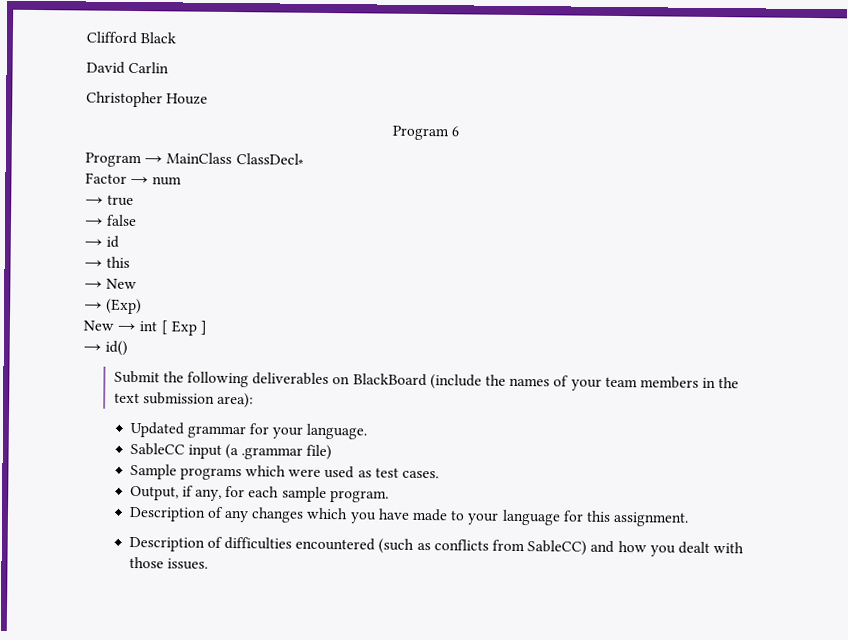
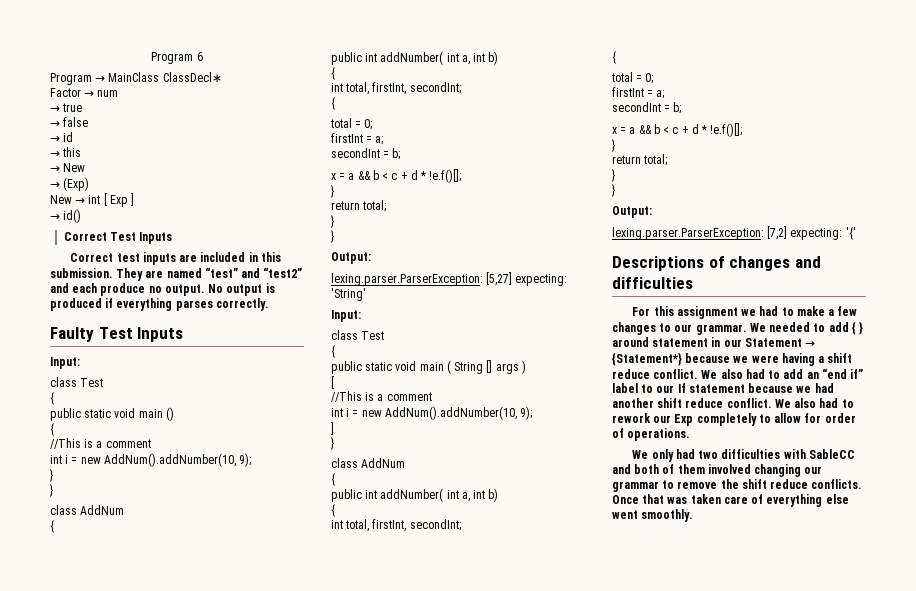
- Clifford Black
- David Carlin
- Christopher Houze
- Submit the following deliverables on BlackBoard (include the names of your team members in the text submission area):
- Updated grammar for your language.
- SableCC input (a .grammar file)
- Sample programs which were used as test cases.
- Output, if any, for each sample program.
- Description of any changes which you have made to your language for this assignment.
- Description of difficulties encountered (such as conflicts from SableCC) and how you dealt with those issues.
+ Correct Test Inputs
+ Correct test inputs are included in this submission. They are named “test” and “test2” and each produce no output. No output is produced if everything parses correctly.
+ Faulty Test Inputs
+ Input:
+ class Test
+ {
+ public static void main ()
+ {
+ //This is a comment
+ int i = new AddNum().addNumber(10, 9);
+ }
+ }
+ class AddNum
+ {
+ public int addNumber( int a, int b)
+ {
+ int total, firstInt, secondInt;
+ {
+ total = 0;
+ firstInt = a;
+ secondInt = b;
+ x = a && b < c + d * !e.f()[];
+ }
+ return total;
+ }
+ }
+ Output:
+ lexing.parser.ParserException: [5,27] expecting: 'String'
+ Input:
+ class Test
+ {
+ public static void main ( String [] args )
+ [
+ //This is a comment
+ int i = new AddNum().addNumber(10, 9);
+ ]
+ }
+ class AddNum
+ {
+ public int addNumber( int a, int b)
+ {
+ int total, firstInt, secondInt;
+ {
+ total = 0;
+ firstInt = a;
+ secondInt = b;
+ x = a && b < c + d * !e.f()[];
+ }
+ return total;
+ }
+ }
+ Output:
+ lexing.parser.ParserException: [7,2] expecting: '{'
+ Descriptions of changes and difficulties
+ For this assignment we had to make a few changes to our grammar. We needed to add { } around statement in our Statement → {Statement*} because we were having a shift reduce conflict. We also had to add an “end if” label to our If statement because we had another shift reduce conflict. We also had to rework our Exp completely to allow for order of operations.
+ We only had two difficulties with SableCC and both of them involved changing our grammar to remove the shift reduce conflicts. Once that was taken care of everything else went smoothly.

